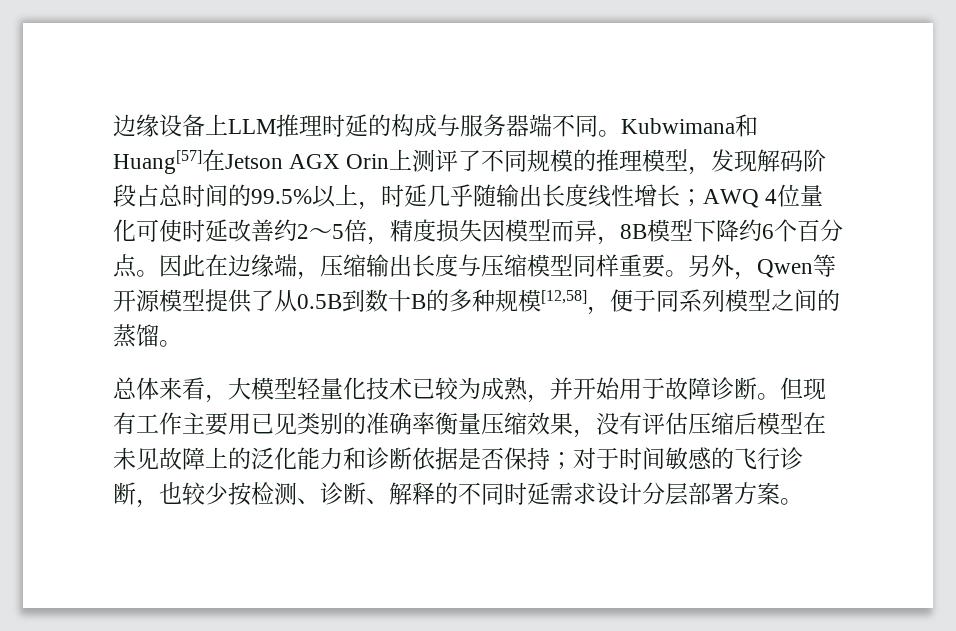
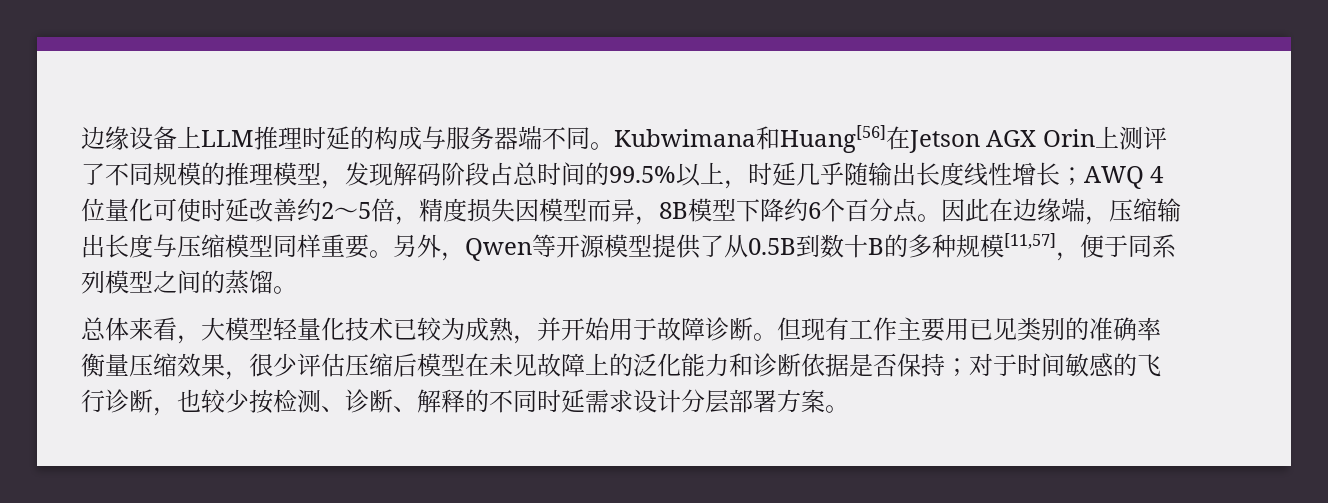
- Kubwimana和Huang[57]在Jetson AGX Orin上测评了不同规模的推理模型，发现解码阶段占总时间的99.5%以上，时延几乎随输出长度线性增长；AWQ 4位量化可使时延改善约2～5倍，精度损失因模型而异，8B模型下降约6个百分点。
+ Kubwimana和Huang[56]在Jetson AGX Orin上测评了不同规模的推理模型，发现解码阶段占总时间的99.5%以上，时延几乎随输出长度线性增长；AWQ 4位量化可使时延改善约2～5倍，精度损失因模型而异，8B模型下降约6个百分点。
- 另外，Qwen等开源模型提供了从0.5B到数十B的多种规模[12,58]，便于同系列模型之间的蒸馏。
+ 另外，Qwen等开源模型提供了从0.5B到数十B的多种规模[11,57]，便于同系列模型之间的蒸馏。
- 但现有工作主要用已见类别的准确率衡量压缩效果，没有评估压缩后模型在未见故障上的泛化能力和诊断依据是否保持；对于时间敏感的飞行诊断，也较少按检测、诊断、解释的不同时延需求设计分层部署方案。
+ 但现有工作主要用已见类别的准确率衡量压缩效果，很少评估压缩后模型在未见故障上的泛化能力和诊断依据是否保持；对于时间敏感的飞行诊断，也较少按检测、诊断、解释的不同时延需求设计分层部署方案。

